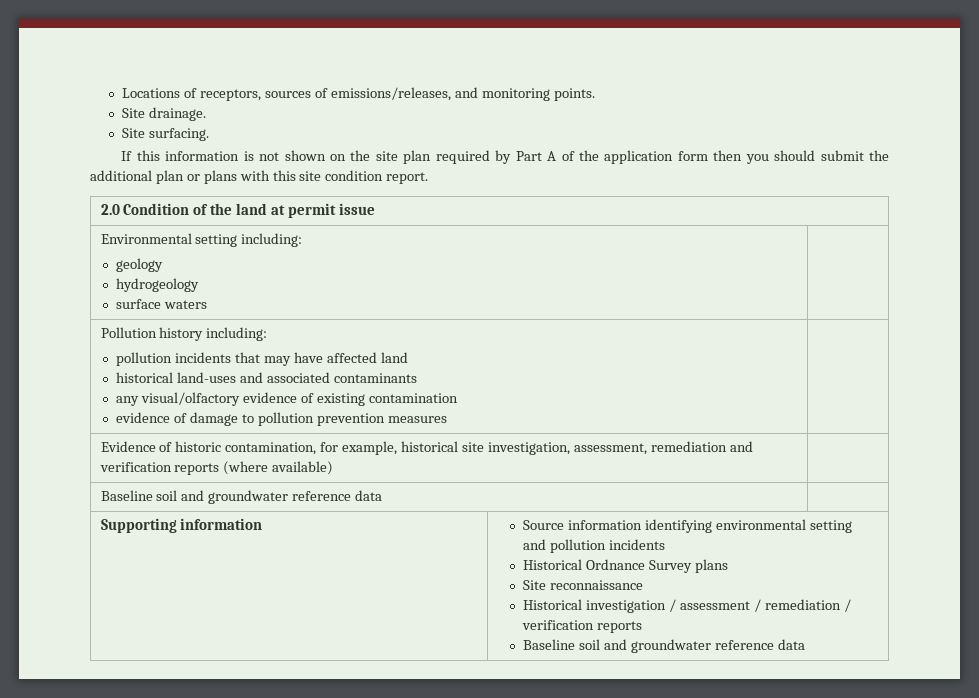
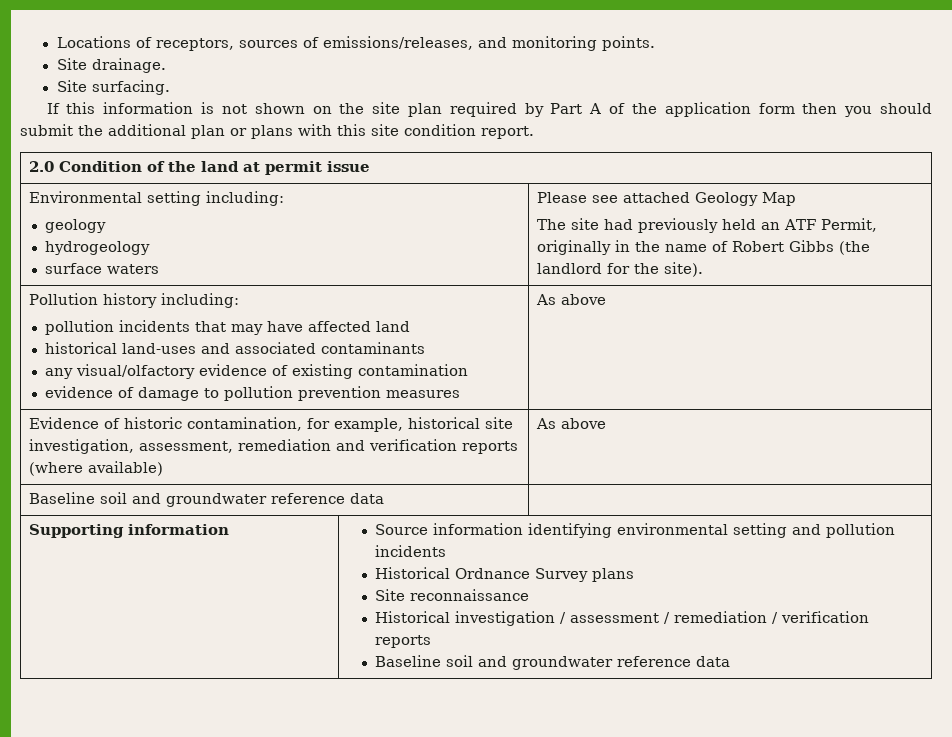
  Environmental setting including:
  geology
  hydrogeology
- surface waters |
+ surface waters | Please see attached Geology Map
+ The site had previously held an ATF Permit, originally in the name of Robert Gibbs (the landlord for the site).
  Pollution history including:
  pollution incidents that may have affected land
  historical land-uses and associated contaminants
  any visual/olfactory evidence of existing contamination
- evidence of damage to pollution prevention measures |
+ evidence of damage to pollution prevention measures | As above
- Evidence of historic contamination, for example, historical site investigation, assessment, remediation and verification reports (where available) |
+ Evidence of historic contamination, for example, historical site investigation, assessment, remediation and verification reports (where available) | As above

